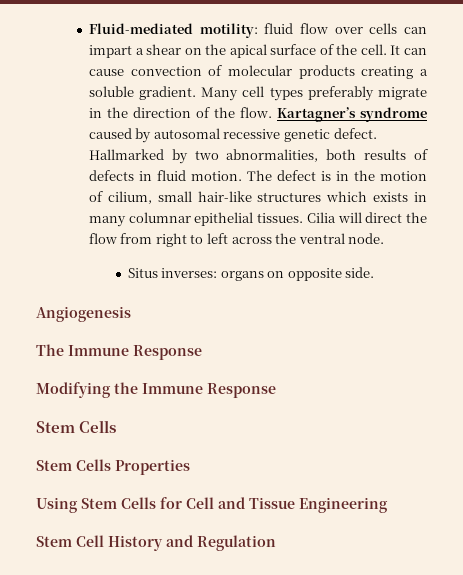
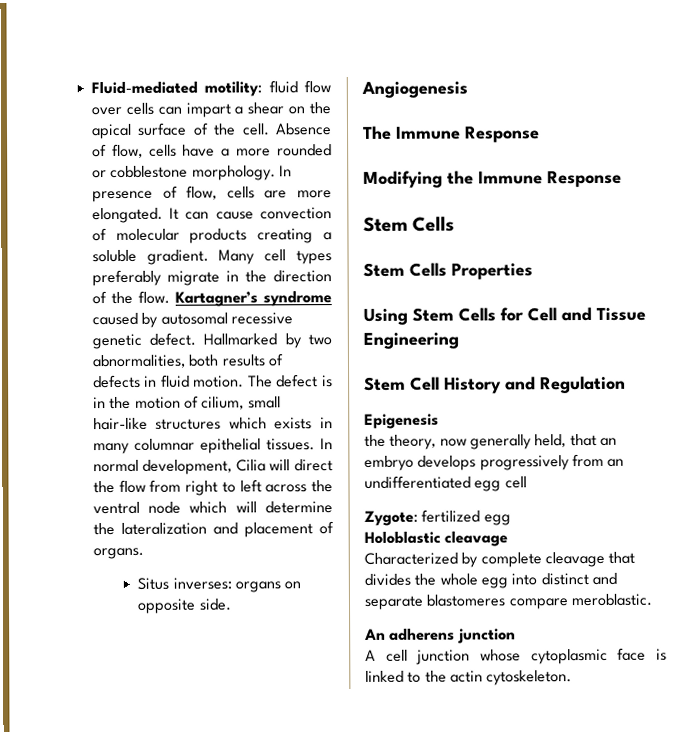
+ Absence of flow, cells have a more rounded or cobblestone morphology. In presence of flow, cells are more elongated.
- Cilia will direct the flow from right to left across the ventral node.
+ In normal development, Cilia will direct the flow from right to left across the ventral node which will determine the lateralization and placement of organs.
+ Epigenesis
+ the theory, now generally held, that an embryo develops progressively from an undifferentiated egg cell
+ Zygote: fertilized egg
+ Holoblastic cleavage
+ Characterized by complete cleavage that divides the whole egg into distinct and separate blastomeres compare meroblastic.
+ An adherens junction
+ A cell junction whose cytoplasmic face is linked to the actin cytoskeleton.

